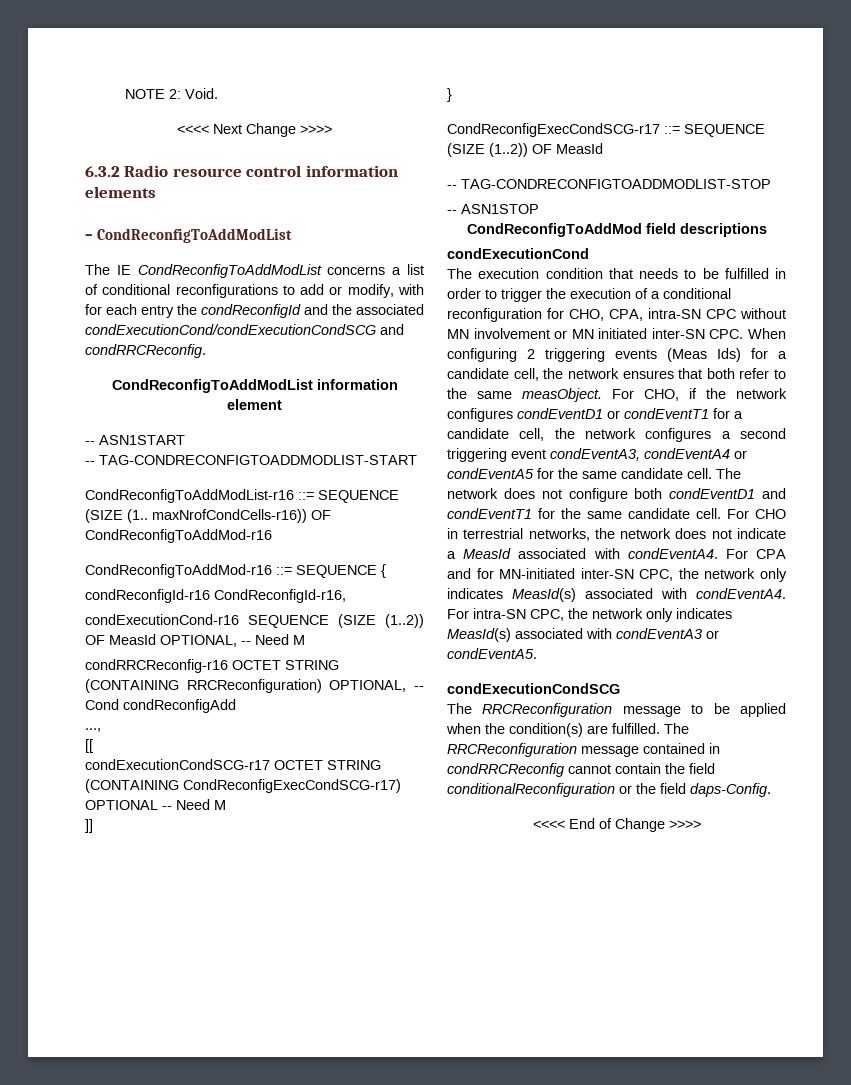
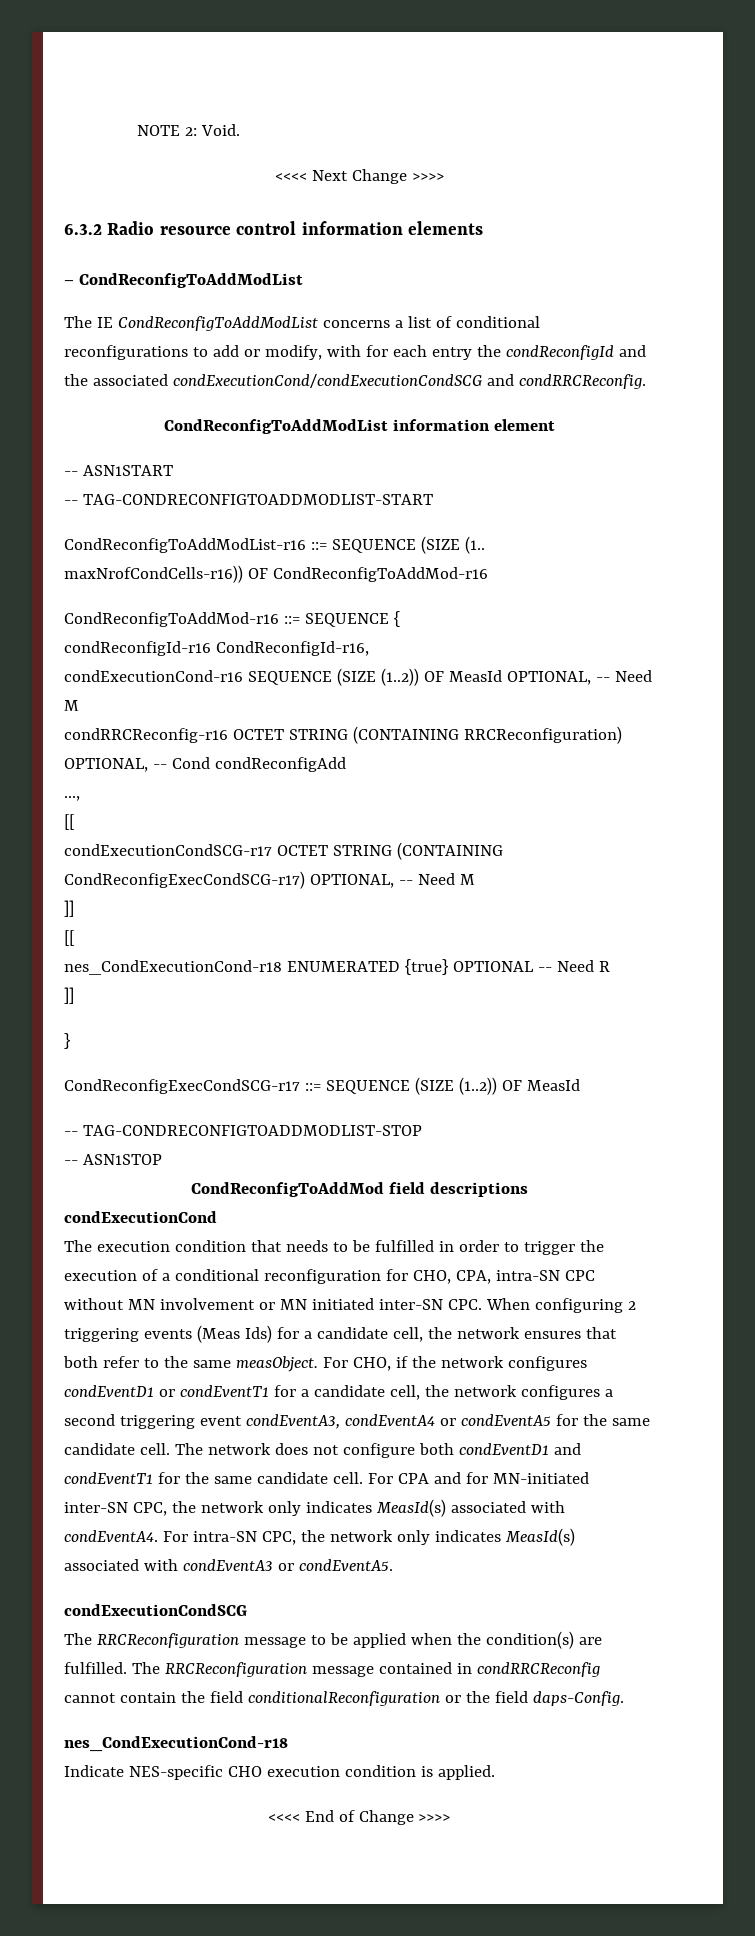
- condExecutionCondSCG-r17 OCTET STRING (CONTAINING CondReconfigExecCondSCG-r17) OPTIONAL -- Need M
+ condExecutionCondSCG-r17 OCTET STRING (CONTAINING CondReconfigExecCondSCG-r17) OPTIONAL, -- Need M
+ ]]
+ [[
+ nes_CondExecutionCond-r18 ENUMERATED {true} OPTIONAL -- Need R
- For CHO in terrestrial networks, the network does not indicate a MeasId associated with condEventA4. For CPA and for MN-initiated inter-SN CPC, the network only indicates MeasId(s) associated with condEventA4.
+ For CPA and for MN-initiated inter-SN CPC, the network only indicates MeasId(s) associated with condEventA4.
  The RRCReconfiguration message contained in condRRCReconfig cannot contain the field conditionalReconfiguration or the field daps-Config.
+ nes_CondExecutionCond-r18
+ Indicate NES-specific CHO execution condition is applied.

